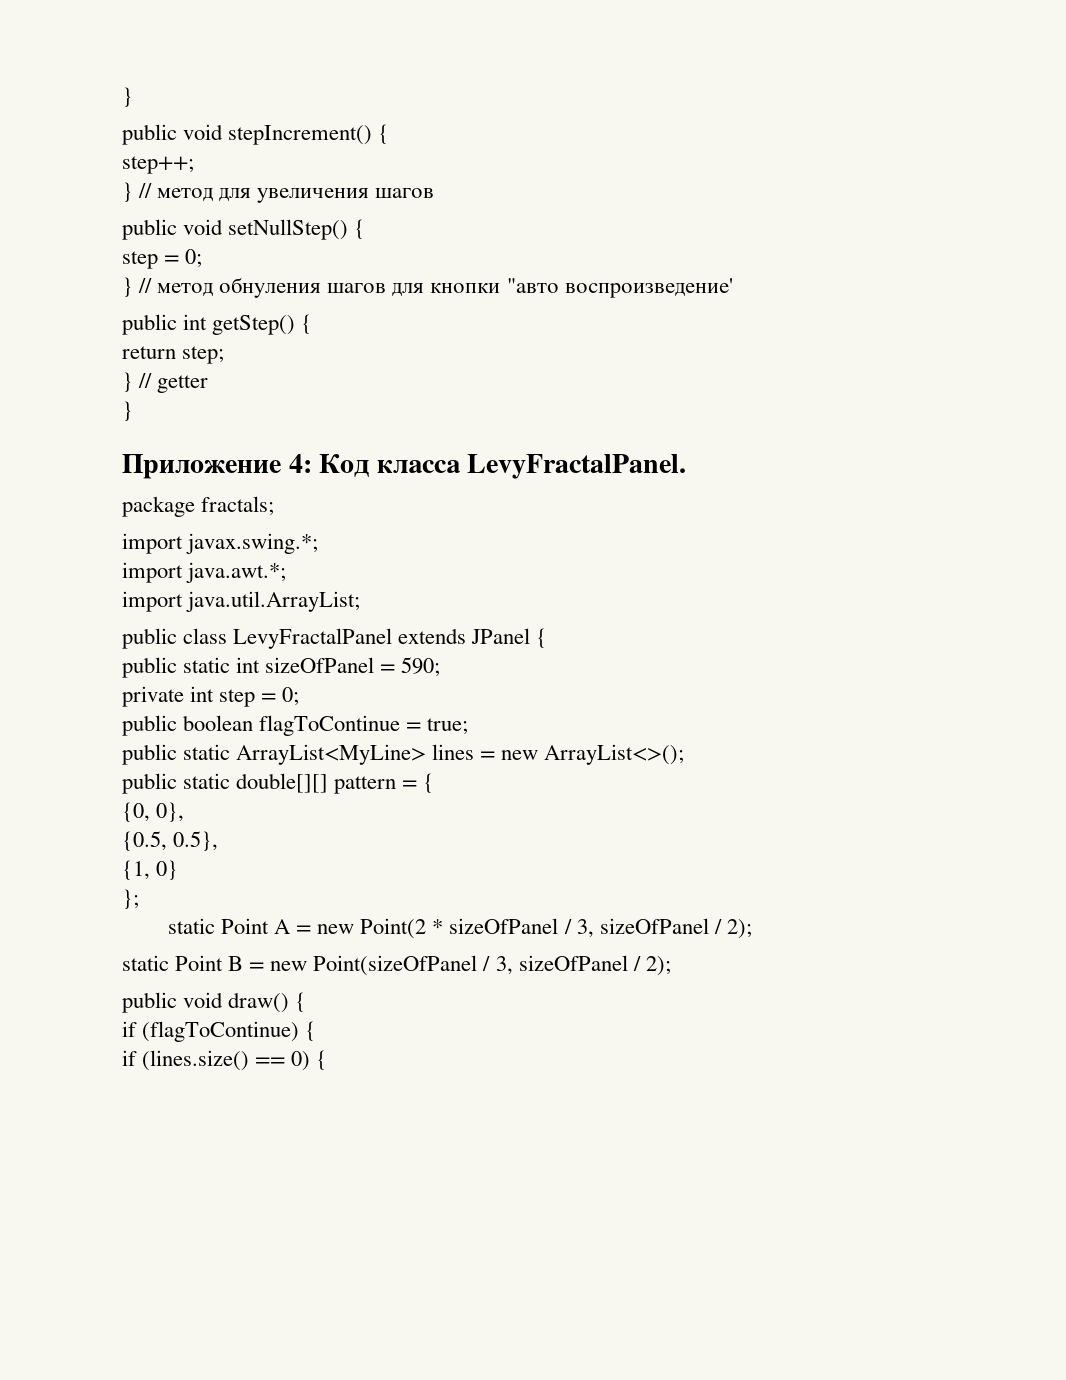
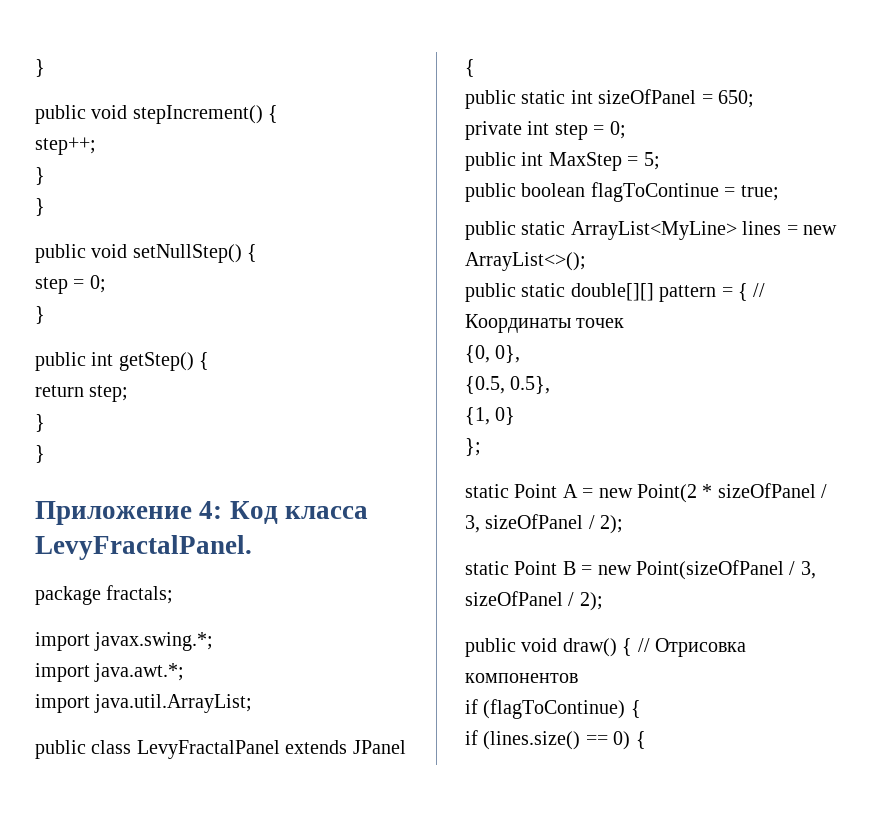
  step++;
- } // метод для увеличения шагов
+ }
+ }
  public void setNullStep() {
  step = 0;
- } // метод обнуления шагов для кнопки "авто воспроизведение'
+ }
  return step;
- } // getter
+ }
- public static int sizeOfPanel = 590;
+ public static int sizeOfPanel = 650;
+ public int MaxStep = 5;
- public static double[][] pattern = {
+ public static double[][] pattern = { // Координаты точек
- public void draw() {
+ public void draw() { // Отрисовка компонентов

